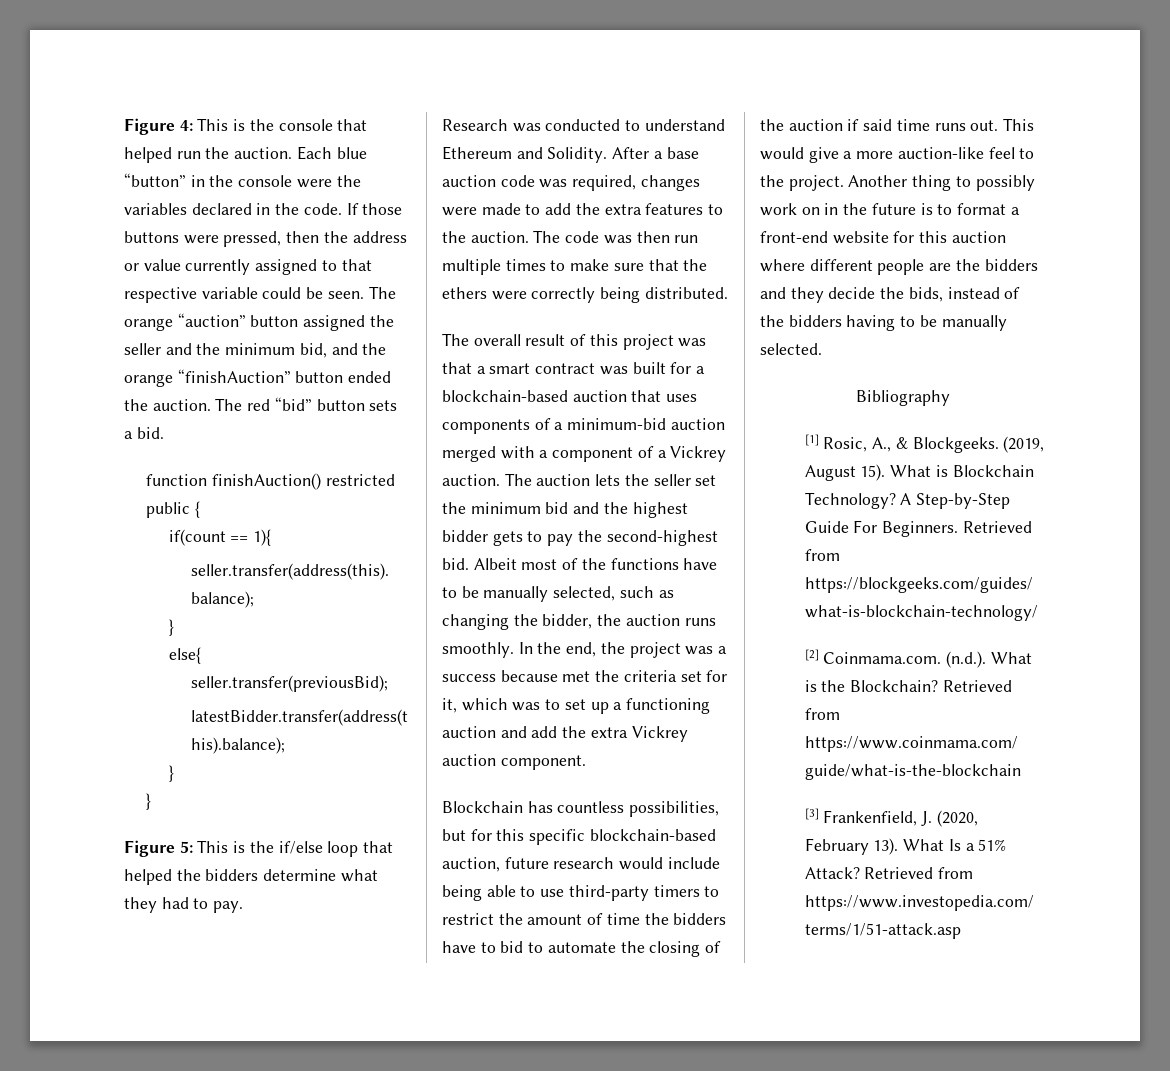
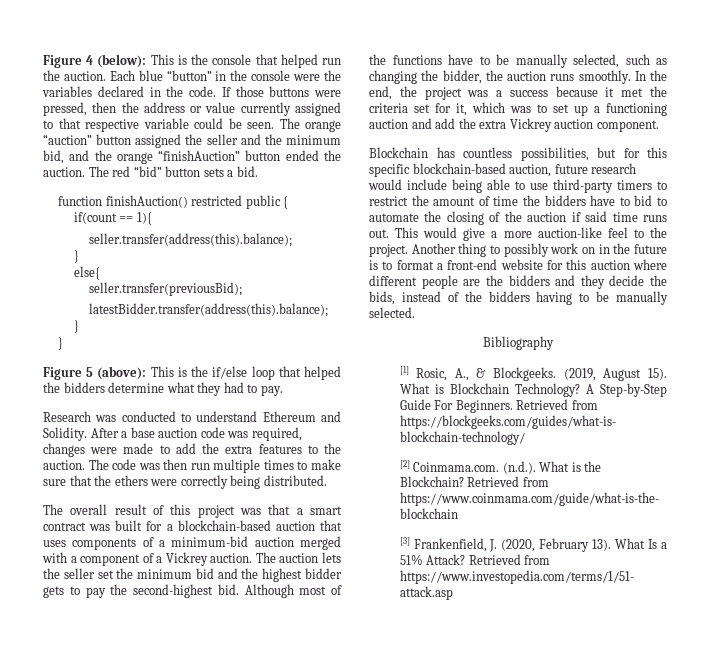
- Figure 4: This is the console that helped run the auction.
+ Figure 4 (below): This is the console that helped run the auction.
- Figure 5: This is the if/else loop that helped the bidders determine what they had to pay.
+ Figure 5 (above): This is the if/else loop that helped the bidders determine what they had to pay.
- Albeit most of the functions have to be manually selected, such as changing the bidder, the auction runs smoothly.
+ Although most of the functions have to be manually selected, such as changing the bidder, the auction runs smoothly.
- In the end, the project was a success because met the criteria set for it, which was to set up a functioning auction and add the extra Vickrey auction component.
+ In the end, the project was a success because it met the criteria set for it, which was to set up a functioning auction and add the extra Vickrey auction component.

